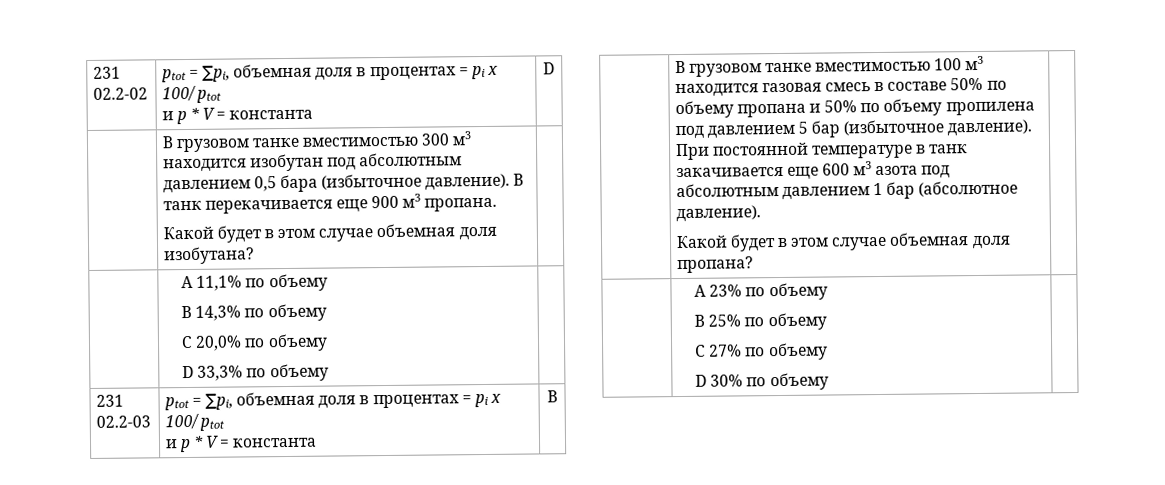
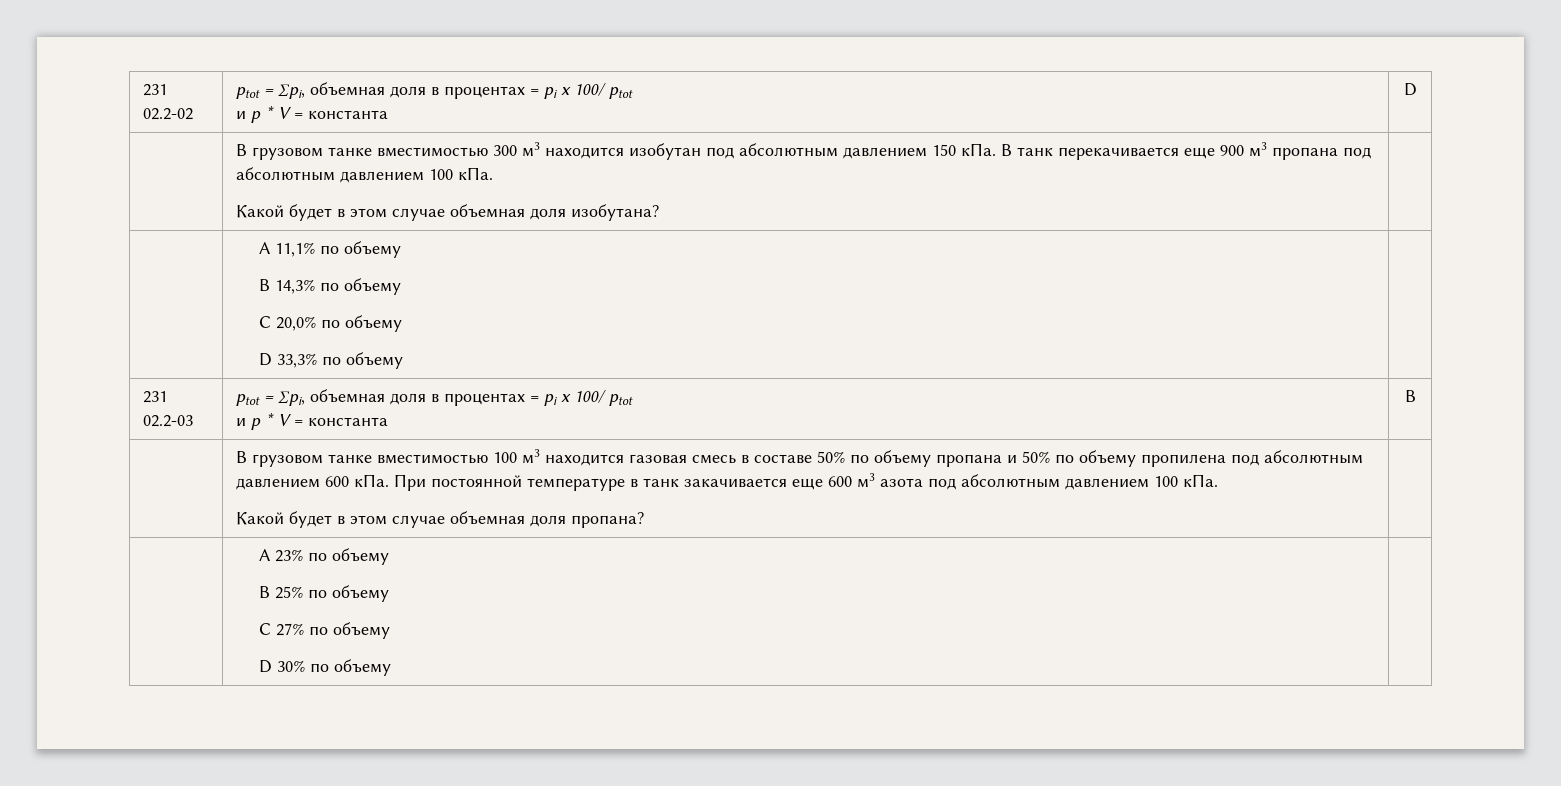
- | В грузовом танке вместимостью 300 м3 находится изобутан под абсолютным давлением 0,5 бара (избыточное давление). В танк перекачивается еще 900 м3 пропана.
+ | В грузовом танке вместимостью 300 м3 находится изобутан под абсолютным давлением 150 кПа. В танк перекачивается еще 900 м3 пропана под абсолютным давлением 100 кПа.
- В грузовом танке вместимостью 100 м3 находится газовая смесь в составе 50% по объему пропана и 50% по объему пропилена под давлением 5 бар (избыточное давление).
+ В грузовом танке вместимостью 100 м3 находится газовая смесь в составе 50% по объему пропана и 50% по объему пропилена под абсолютным давлением 600 кПа.
- При постоянной температуре в танк закачивается еще 600 м3 азота под абсолютным давлением 1 бар (абсолютное давление).
+ При постоянной температуре в танк закачивается еще 600 м3 азота под абсолютным давлением 100 кПа.

